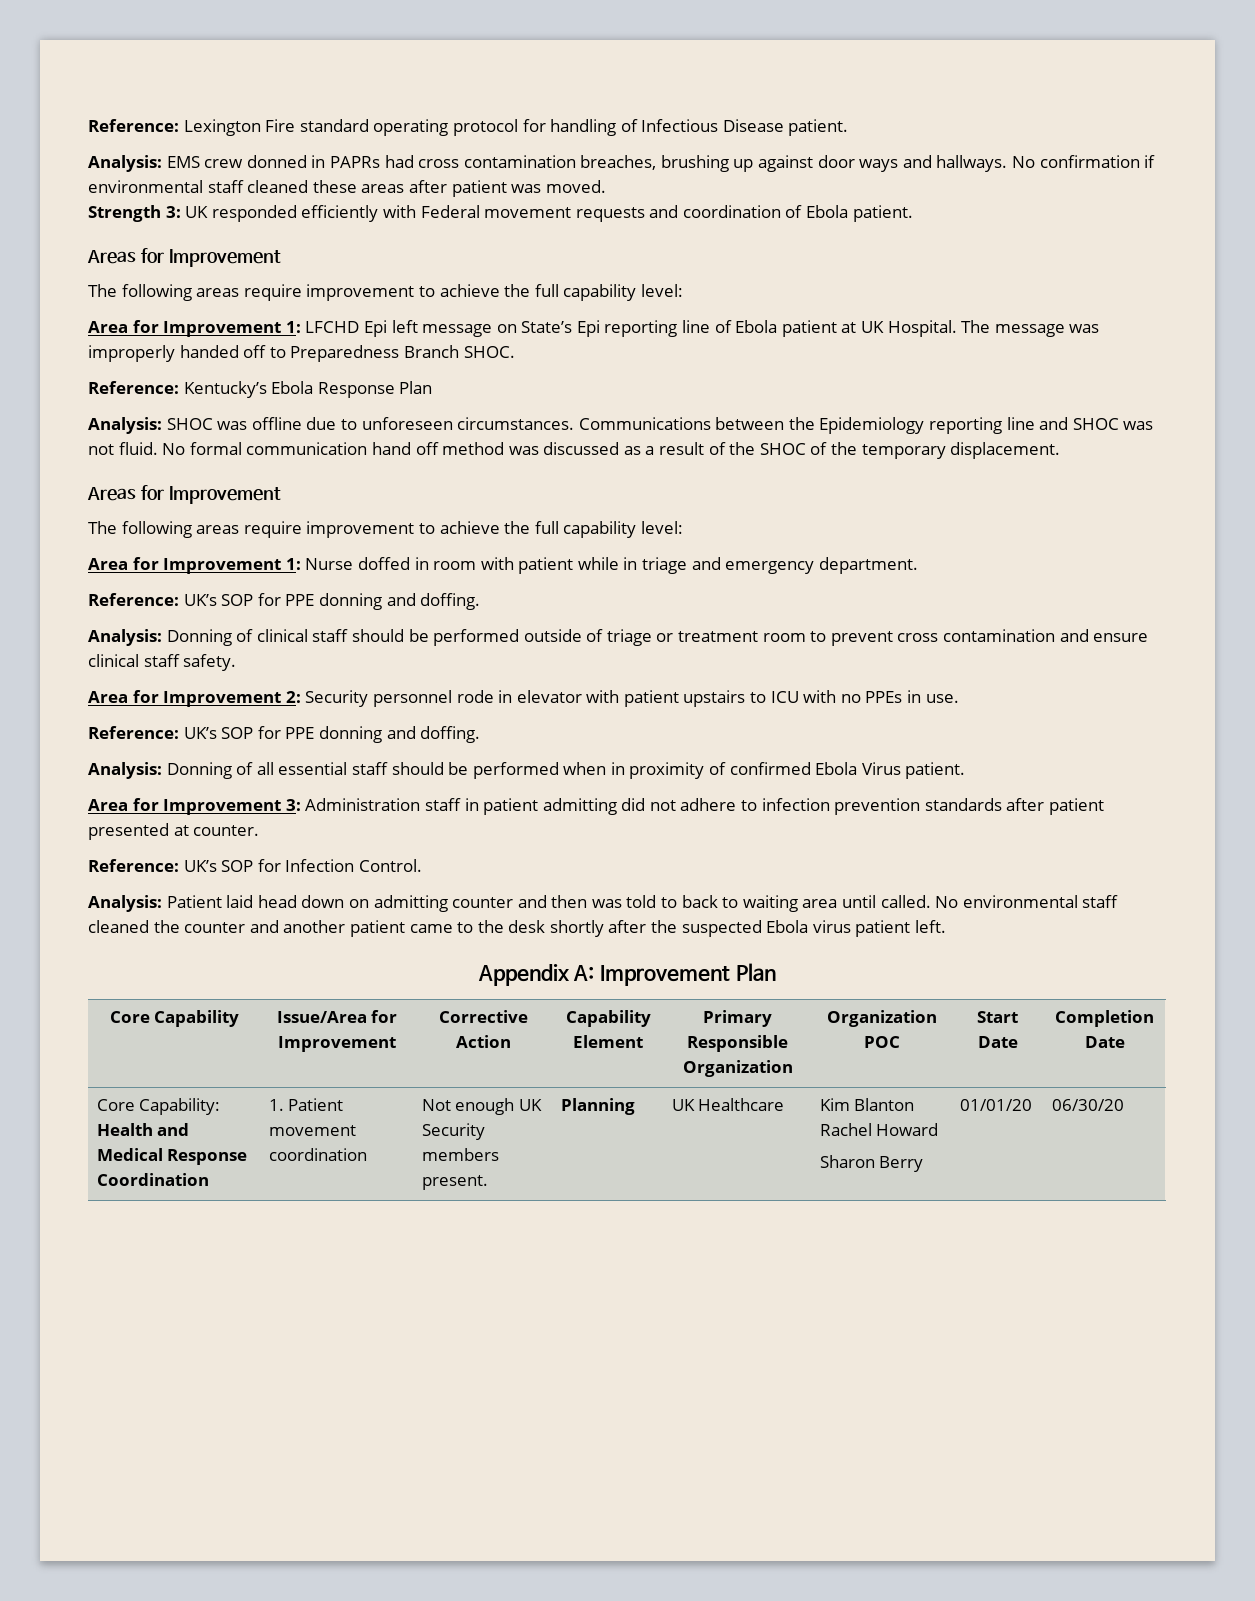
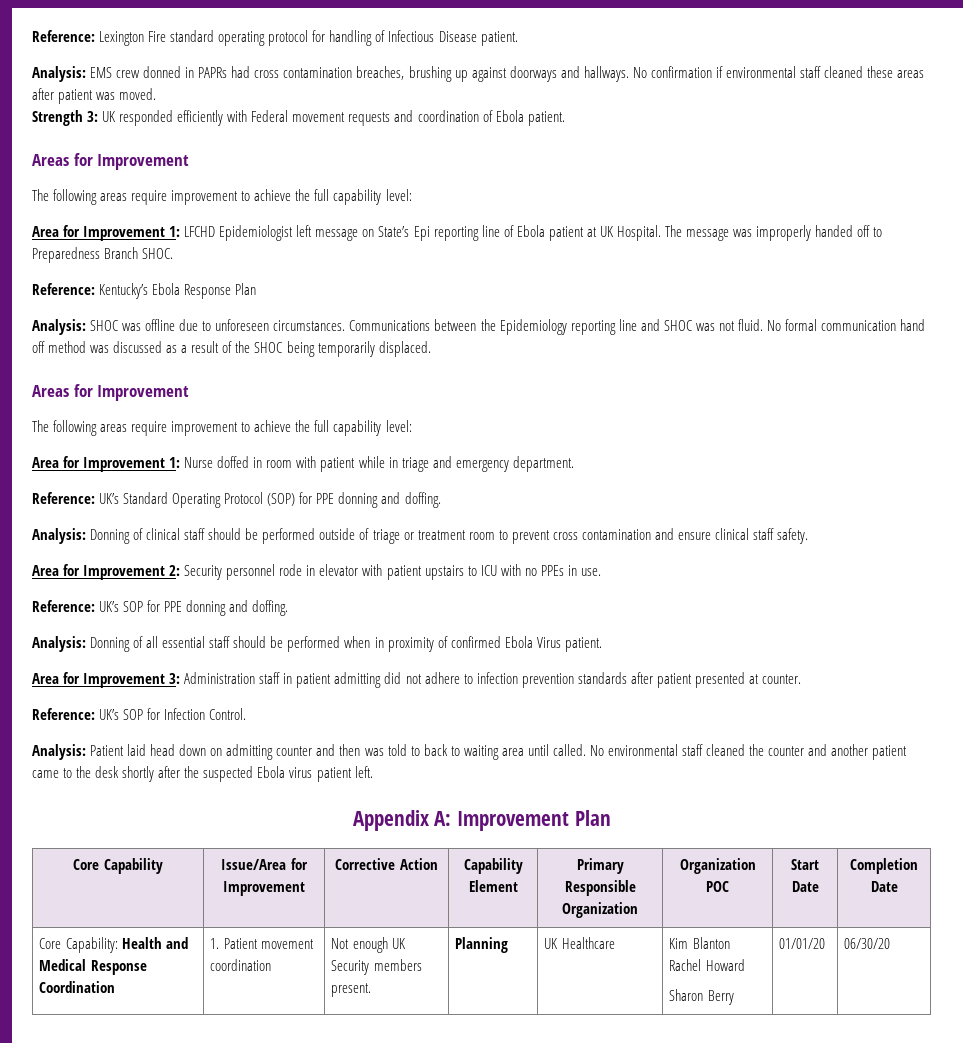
- Analysis: EMS crew donned in PAPRs had cross contamination breaches, brushing up against door ways and hallways.
+ Analysis: EMS crew donned in PAPRs had cross contamination breaches, brushing up against doorways and hallways.
- Area for Improvement 1: LFCHD Epi left message on State’s Epi reporting line of Ebola patient at UK Hospital.
+ Area for Improvement 1: LFCHD Epidemiologist left message on State’s Epi reporting line of Ebola patient at UK Hospital.
- No formal communication hand off method was discussed as a result of the SHOC of the temporary displacement.
+ No formal communication hand off method was discussed as a result of the SHOC being temporarily displaced.
  Area for Improvement 1: Nurse doffed in room with patient while in triage and emergency department.
- Reference: UK’s SOP for PPE donning and doffing.
+ Reference: UK’s Standard Operating Protocol (SOP) for PPE donning and doffing.

